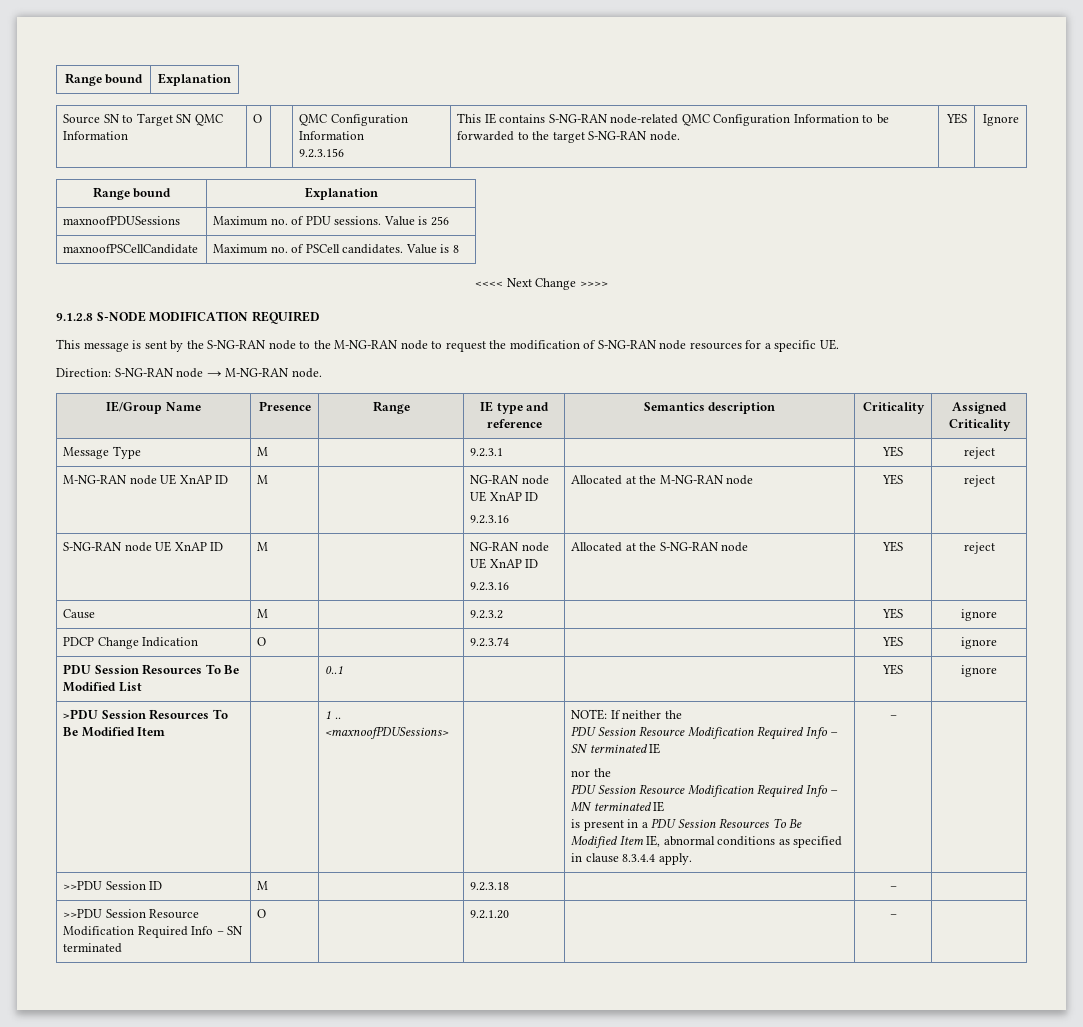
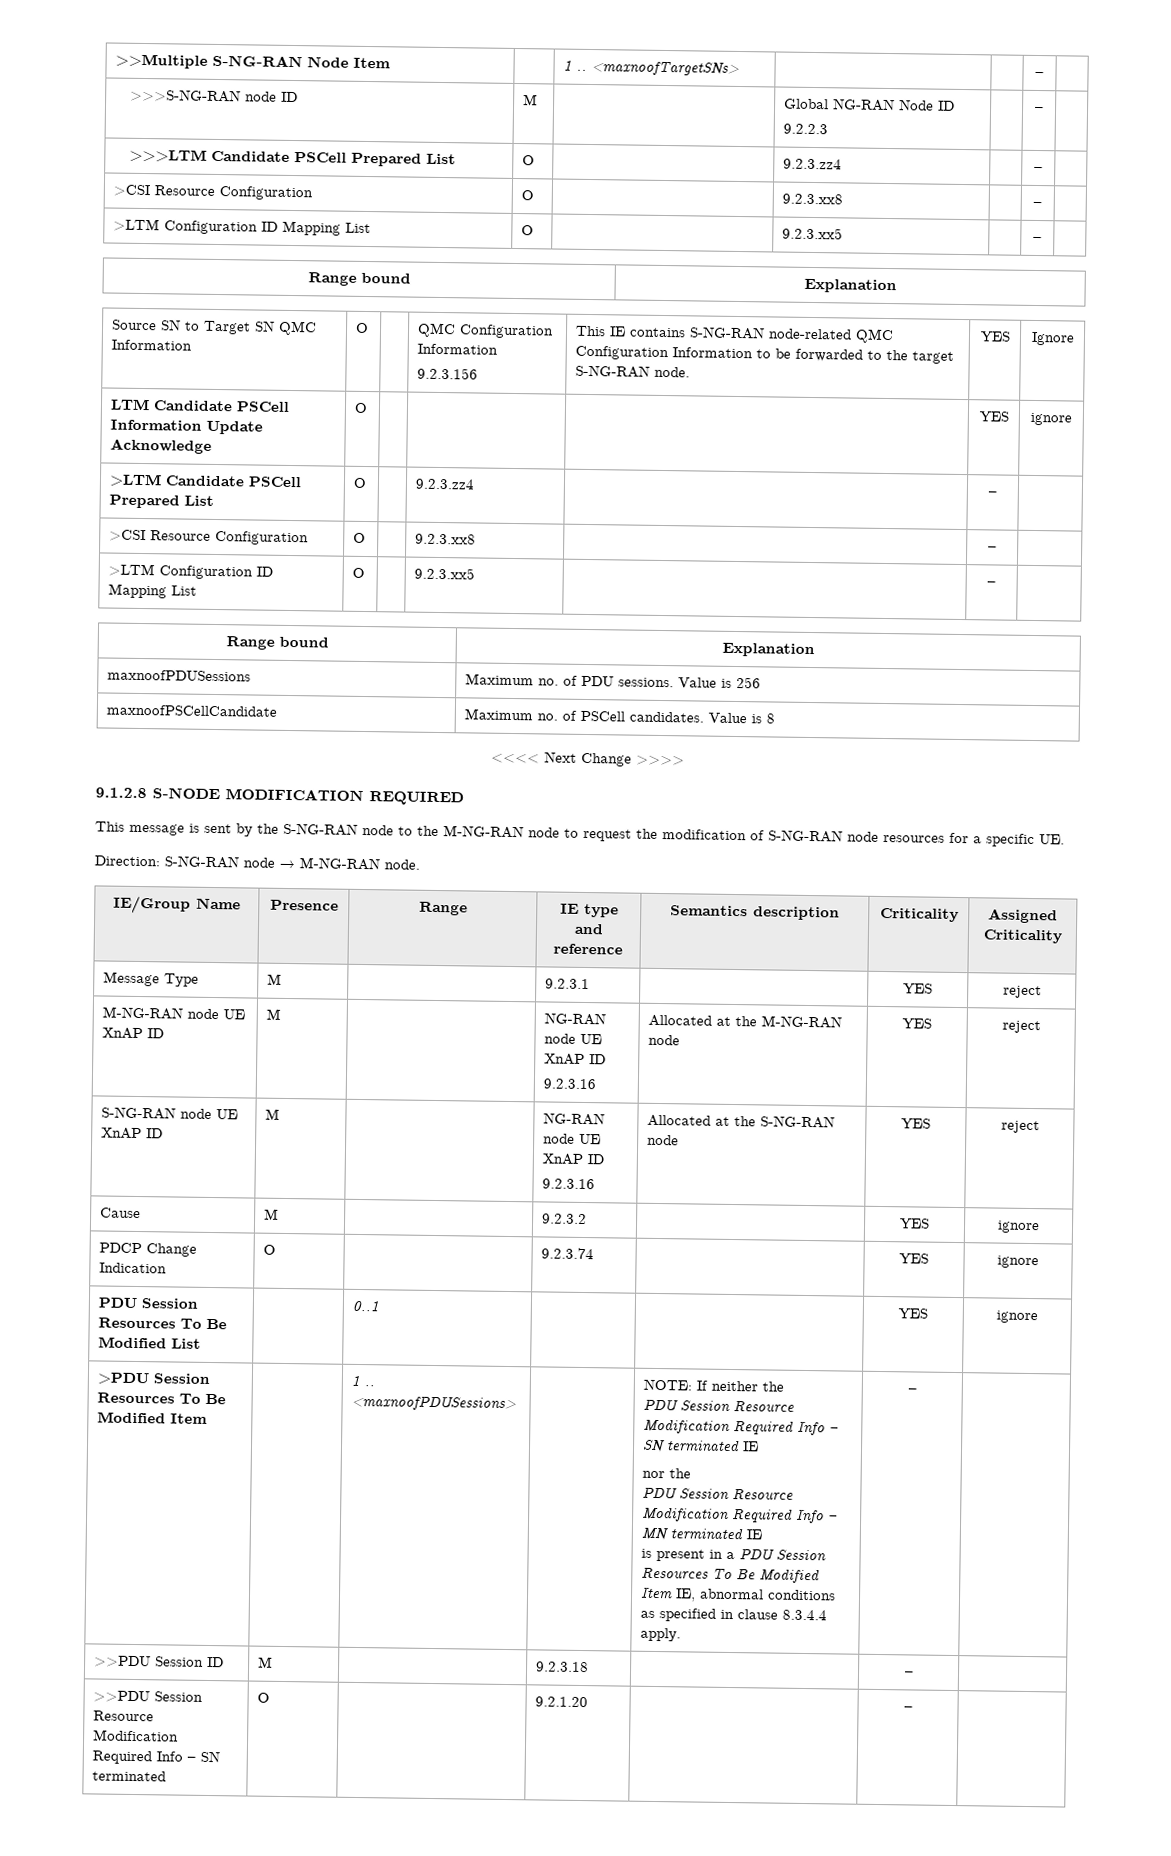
+ >>Multiple S-NG-RAN Node Item | | 1 .. <maxnoofTargetSNs> | | | – |
+ >>>S-NG-RAN node ID | M | | Global NG-RAN Node ID
+ 9.2.2.3 | | – |
+ >>>LTM Candidate PSCell Prepared List | O | | 9.2.3.zz4 | | – |
+ >CSI Resource Configuration | O | | 9.2.3.xx8 | | – |
+ >LTM Configuration ID Mapping List | O | | 9.2.3.xx5 | | – |
+ LTM Candidate PSCell Information Update Acknowledge | O | | | | YES | ignore
+ >LTM Candidate PSCell Prepared List | O | | 9.2.3.zz4 | | – |
+ >CSI Resource Configuration | O | | 9.2.3.xx8 | | – |
+ >LTM Configuration ID Mapping List | O | | 9.2.3.xx5 | | – |

